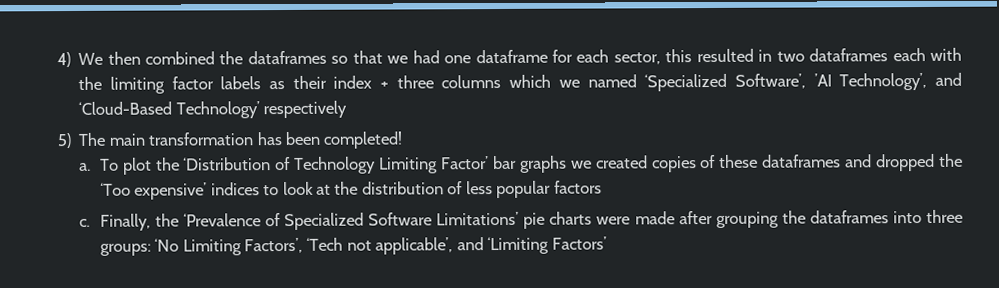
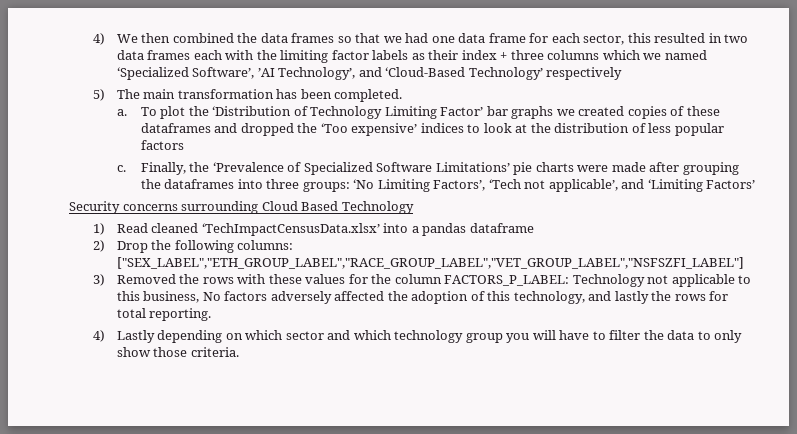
- 4) We then combined the dataframes so that we had one dataframe for each sector, this resulted in two dataframes each with the limiting factor labels as their index + three columns which we named ‘Specialized Software’, ’AI Technology’, and ‘Cloud-Based Technology’ respectively
+ 4) We then combined the data frames so that we had one data frame for each sector, this resulted in two data frames each with the limiting factor labels as their index + three columns which we named ‘Specialized Software’, ’AI Technology’, and ‘Cloud-Based Technology’ respectively
- 5) The main transformation has been completed!
+ 5) The main transformation has been completed.
+ Security concerns surrounding Cloud Based Technology
+ 1) Read cleaned ‘TechImpactCensusData.xlsx’ into a pandas dataframe
+ 2) Drop the following columns: ["SEX_LABEL","ETH_GROUP_LABEL","RACE_GROUP_LABEL","VET_GROUP_LABEL","NSFSZFI_LABEL"]
+ 3) Removed the rows with these values for the column FACTORS_P_LABEL: Technology not applicable to this business, No factors adversely affected the adoption of this technology, and lastly the rows for total reporting.
+ 4) Lastly depending on which sector and which technology group you will have to filter the data to only show those criteria.

